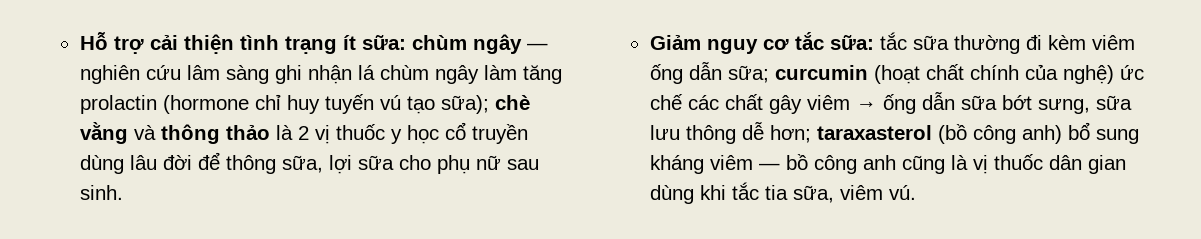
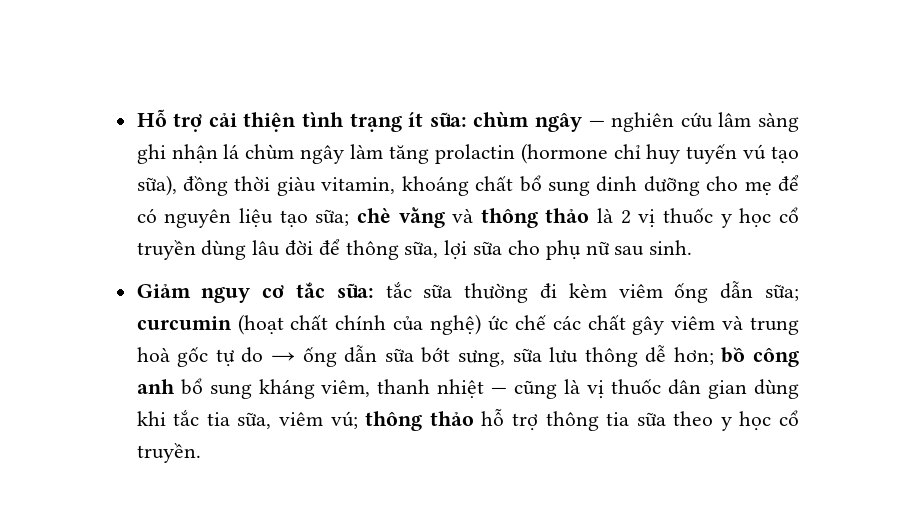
- Hỗ trợ cải thiện tình trạng ít sữa: chùm ngây — nghiên cứu lâm sàng ghi nhận lá chùm ngây làm tăng prolactin (hormone chỉ huy tuyến vú tạo sữa); chè vằng và thông thảo là 2 vị thuốc y học cổ truyền dùng lâu đời để thông sữa, lợi sữa cho phụ nữ sau sinh.
+ Hỗ trợ cải thiện tình trạng ít sữa: chùm ngây — nghiên cứu lâm sàng ghi nhận lá chùm ngây làm tăng prolactin (hormone chỉ huy tuyến vú tạo sữa), đồng thời giàu vitamin, khoáng chất bổ sung dinh dưỡng cho mẹ để có nguyên liệu tạo sữa; chè vằng và thông thảo là 2 vị thuốc y học cổ truyền dùng lâu đời để thông sữa, lợi sữa cho phụ nữ sau sinh.
- Giảm nguy cơ tắc sữa: tắc sữa thường đi kèm viêm ống dẫn sữa; curcumin (hoạt chất chính của nghệ) ức chế các chất gây viêm → ống dẫn sữa bớt sưng, sữa lưu thông dễ hơn; taraxasterol (bồ công anh) bổ sung kháng viêm — bồ công anh cũng là vị thuốc dân gian dùng khi tắc tia sữa, viêm vú.
+ Giảm nguy cơ tắc sữa: tắc sữa thường đi kèm viêm ống dẫn sữa; curcumin (hoạt chất chính của nghệ) ức chế các chất gây viêm và trung hoà gốc tự do → ống dẫn sữa bớt sưng, sữa lưu thông dễ hơn; bồ công anh bổ sung kháng viêm, thanh nhiệt — cũng là vị thuốc dân gian dùng khi tắc tia sữa, viêm vú; thông thảo hỗ trợ thông tia sữa theo y học cổ truyền.

